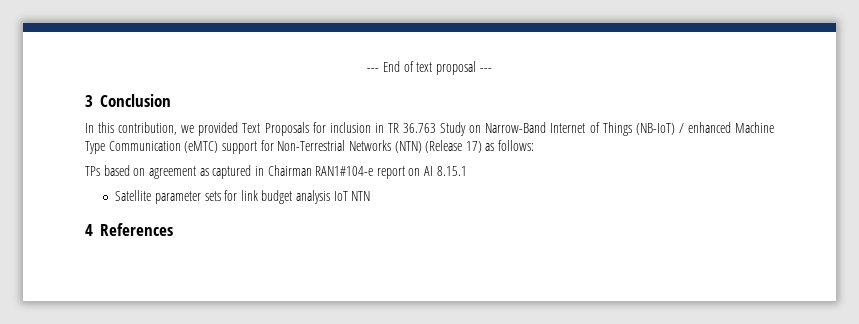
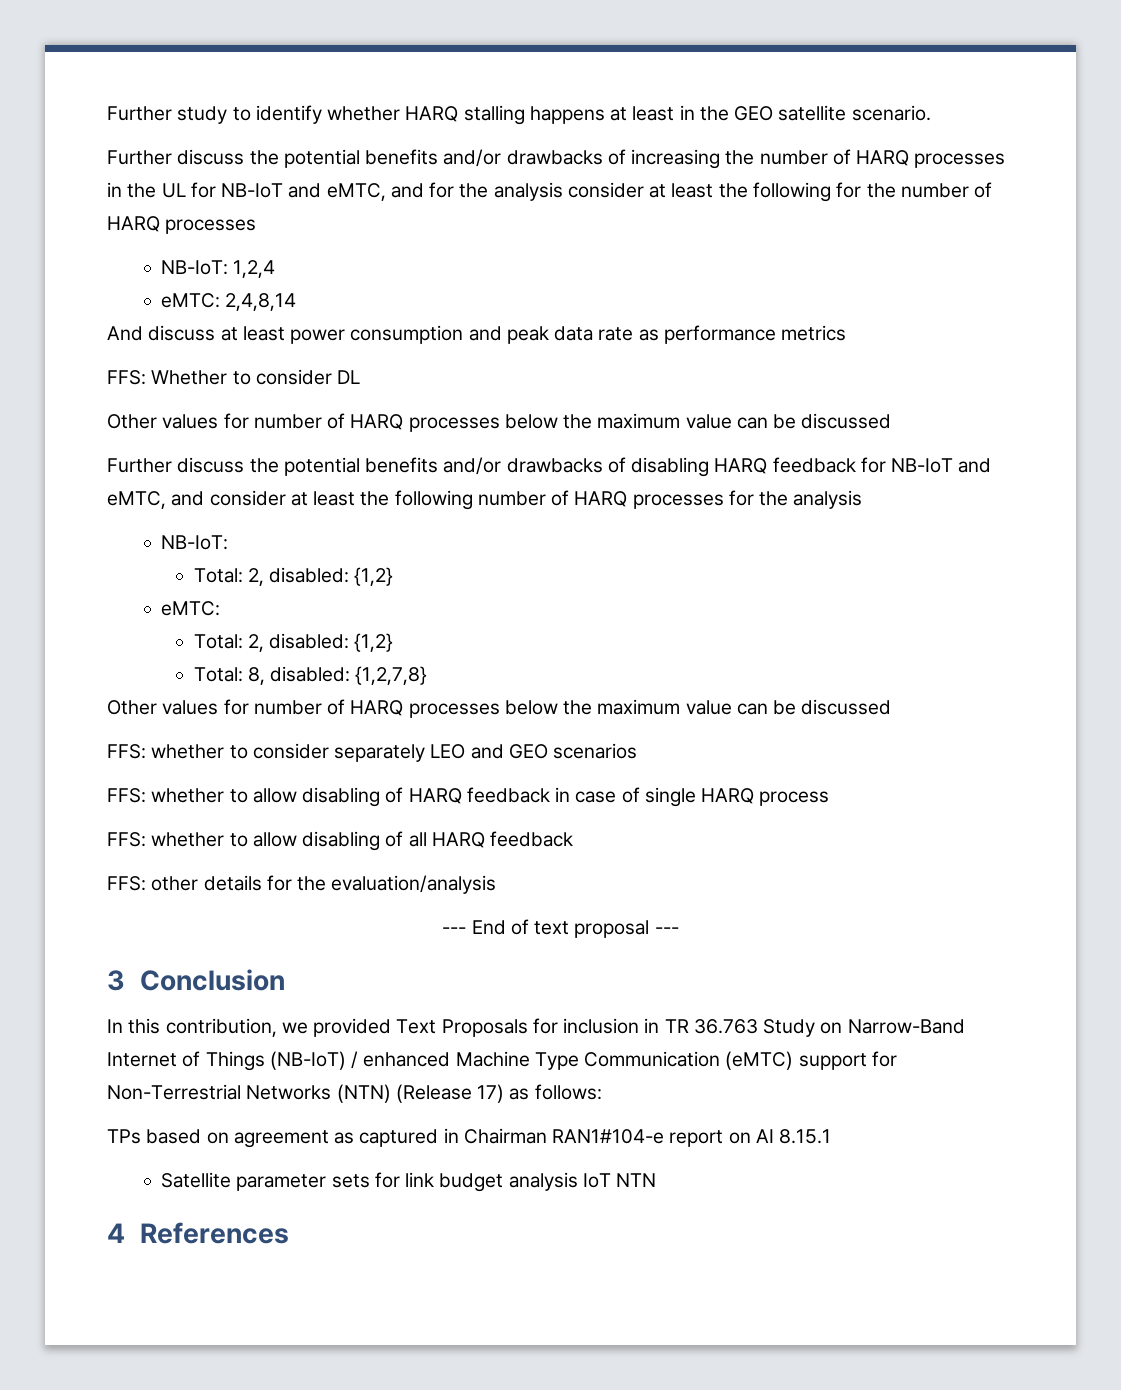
+ Further study to identify whether HARQ stalling happens at least in the GEO satellite scenario.
+ Further discuss the potential benefits and/or drawbacks of increasing the number of HARQ processes in the UL for NB-IoT and eMTC, and for the analysis consider at least the following for the number of HARQ processes
+ NB-IoT: 1,2,4
+ eMTC: 2,4,8,14
+ And discuss at least power consumption and peak data rate as performance metrics
+ FFS: Whether to consider DL
+ Other values for number of HARQ processes below the maximum value can be discussed
+ Further discuss the potential benefits and/or drawbacks of disabling HARQ feedback for NB-IoT and eMTC, and consider at least the following number of HARQ processes for the analysis
+ NB-IoT:
+ Total: 2, disabled: {1,2}
+ eMTC:
+ Total: 2, disabled: {1,2}
+ Total: 8, disabled: {1,2,7,8}
+ Other values for number of HARQ processes below the maximum value can be discussed
+ FFS: whether to consider separately LEO and GEO scenarios
+ FFS: whether to allow disabling of HARQ feedback in case of single HARQ process
+ FFS: whether to allow disabling of all HARQ feedback
+ FFS: other details for the evaluation/analysis

